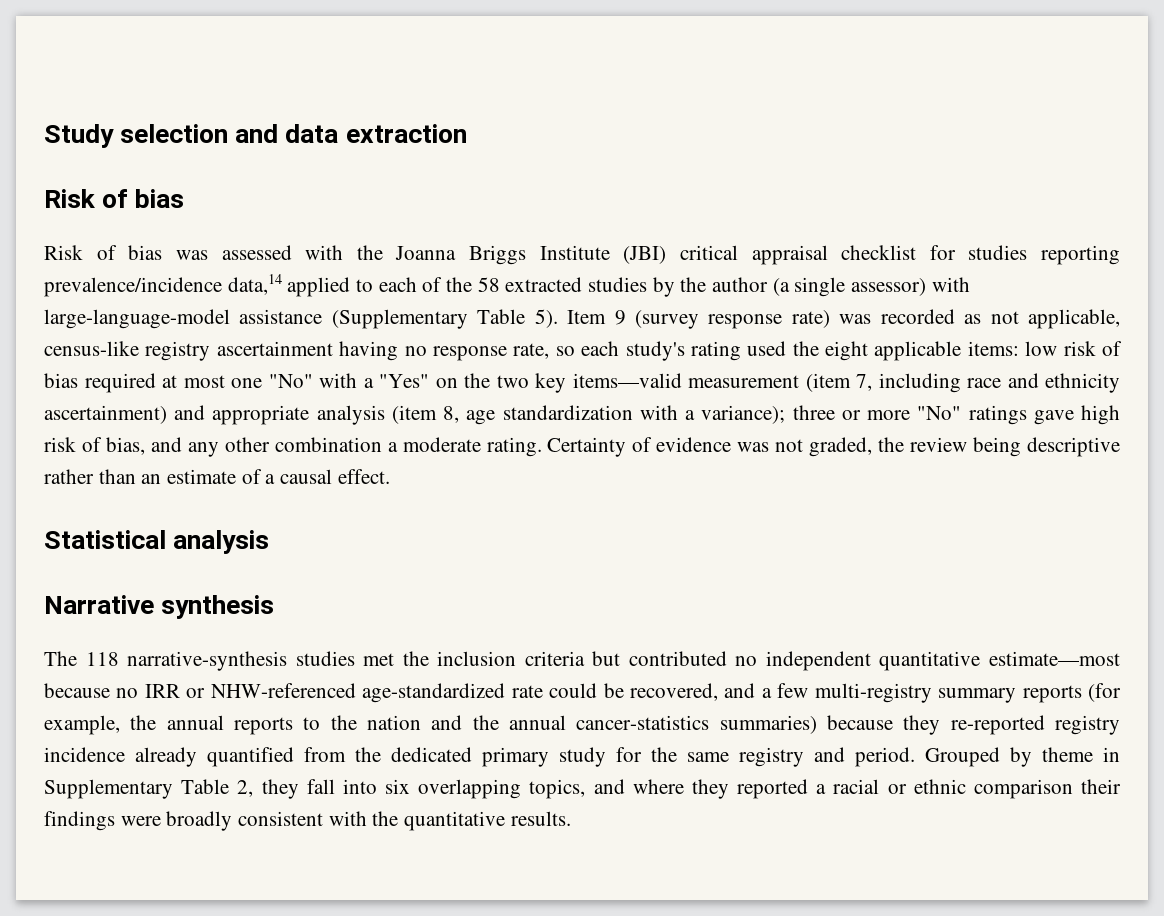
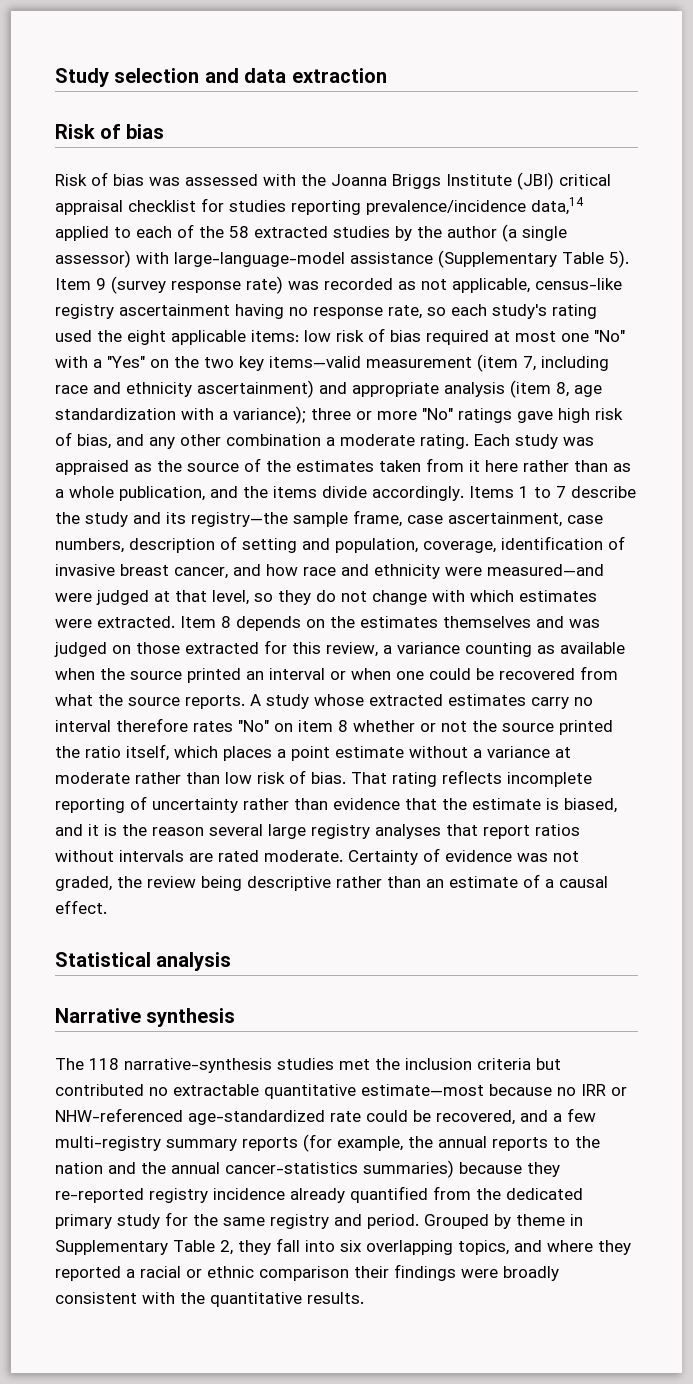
+ Each study was appraised as the source of the estimates taken from it here rather than as a whole publication, and the items divide accordingly. Items 1 to 7 describe the study and its registry—the sample frame, case ascertainment, case numbers, description of setting and population, coverage, identification of invasive breast cancer, and how race and ethnicity were measured—and were judged at that level, so they do not change with which estimates were extracted. Item 8 depends on the estimates themselves and was judged on those extracted for this review, a variance counting as available when the source printed an interval or when one could be recovered from what the source reports. A study whose extracted estimates carry no interval therefore rates "No" on item 8 whether or not the source printed the ratio itself, which places a point estimate without a variance at moderate rather than low risk of bias. That rating reflects incomplete reporting of uncertainty rather than evidence that the estimate is biased, and it is the reason several large registry analyses that report ratios without intervals are rated moderate.
- The 118 narrative-synthesis studies met the inclusion criteria but contributed no independent quantitative estimate—most because no IRR or NHW-referenced age-standardized rate could be recovered, and a few multi-registry summary reports (for example, the annual reports to the nation and the annual cancer-statistics summaries) because they re-reported registry incidence already quantified from the dedicated primary study for the same registry and period.
+ The 118 narrative-synthesis studies met the inclusion criteria but contributed no extractable quantitative estimate—most because no IRR or NHW-referenced age-standardized rate could be recovered, and a few multi-registry summary reports (for example, the annual reports to the nation and the annual cancer-statistics summaries) because they re-reported registry incidence already quantified from the dedicated primary study for the same registry and period.

